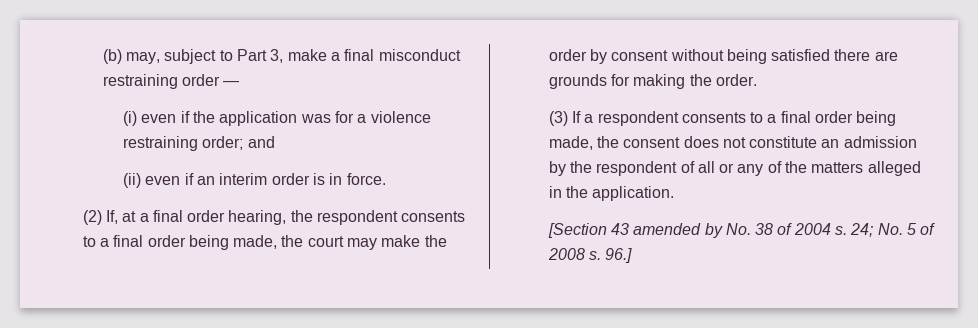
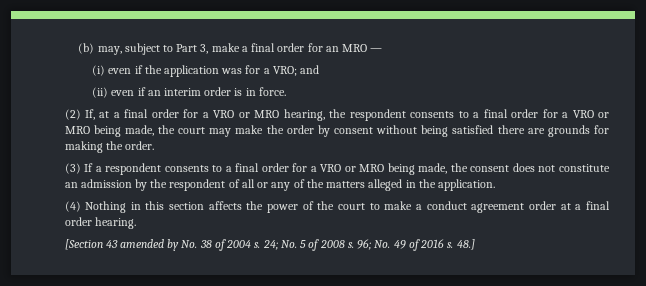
- (b) may, subject to Part 3, make a final misconduct restraining order —
+ (b) may, subject to Part 3, make a final order for an MRO —
- (i) even if the application was for a violence restraining order; and
+ (i) even if the application was for a VRO; and
- (2) If, at a final order hearing, the respondent consents to a final order being made, the court may make the order by consent without being satisfied there are grounds for making the order.
+ (2) If, at a final order for a VRO or MRO hearing, the respondent consents to a final order for a VRO or MRO being made, the court may make the order by consent without being satisfied there are grounds for making the order.
- (3) If a respondent consents to a final order being made, the consent does not constitute an admission by the respondent of all or any of the matters alleged in the application.
+ (3) If a respondent consents to a final order for a VRO or MRO being made, the consent does not constitute an admission by the respondent of all or any of the matters alleged in the application.
+ (4) Nothing in this section affects the power of the court to make a conduct agreement order at a final order hearing.
- 96.]
+ 96; No. 49 of 2016 s. 48.]

